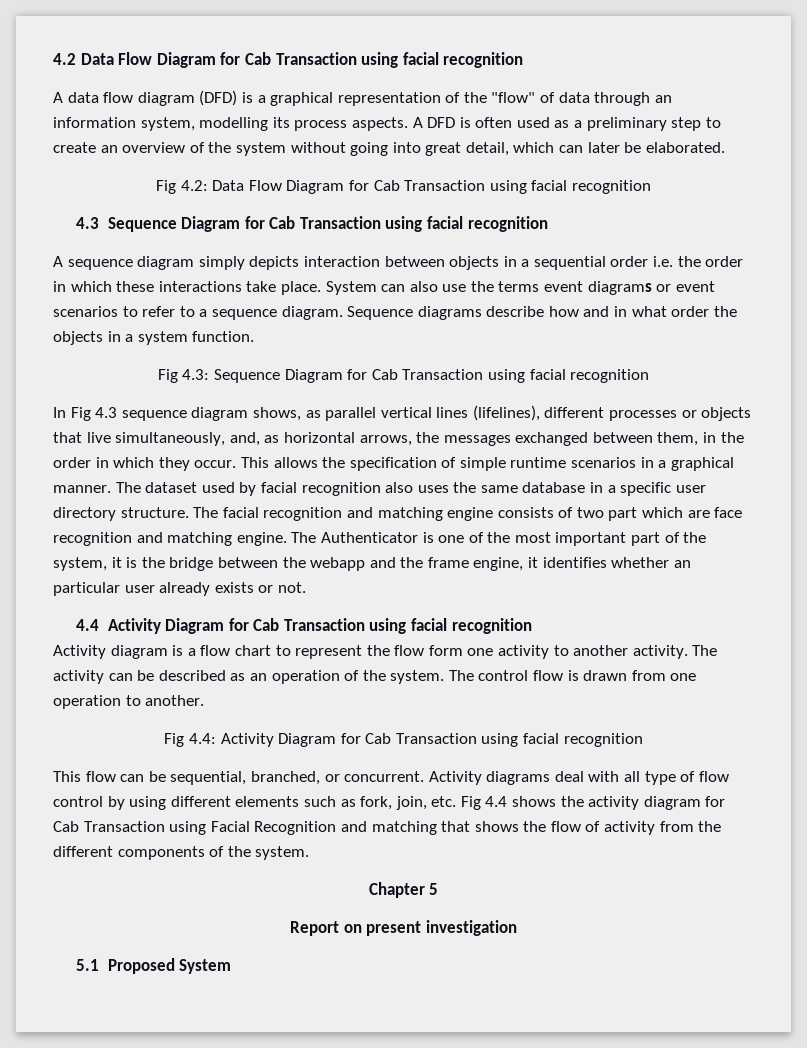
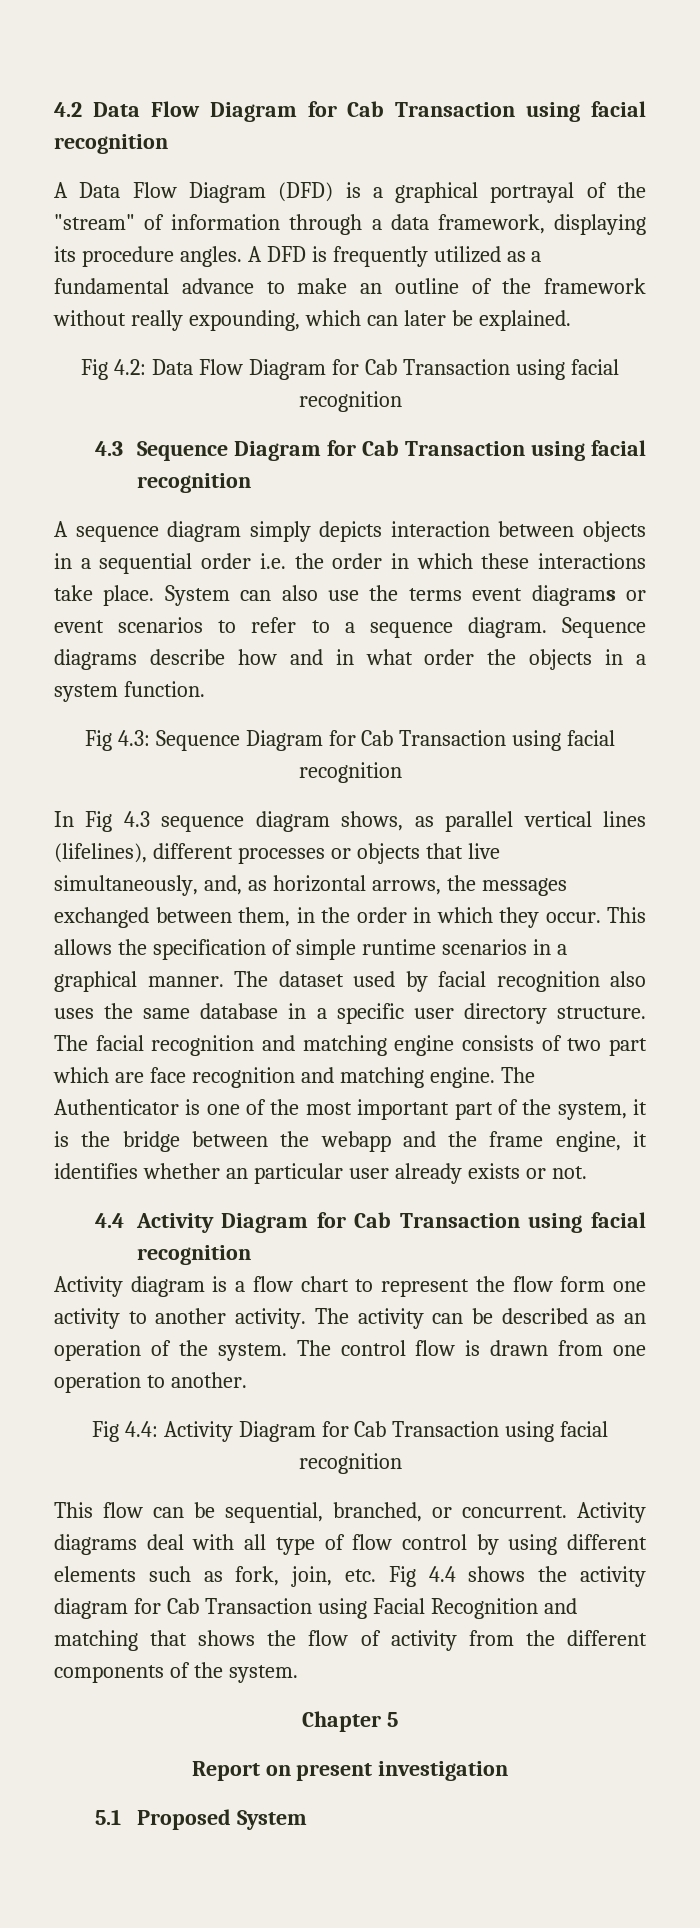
- A data flow diagram (DFD) is a graphical representation of the "flow" of data through an information system, modelling its process aspects. A DFD is often used as a preliminary step to create an overview of the system without going into great detail, which can later be elaborated.
+ A Data Flow Diagram (DFD) is a graphical portrayal of the "stream" of information through a data framework, displaying its procedure angles. A DFD is frequently utilized as a fundamental advance to make an outline of the framework without really expounding, which can later be explained.

